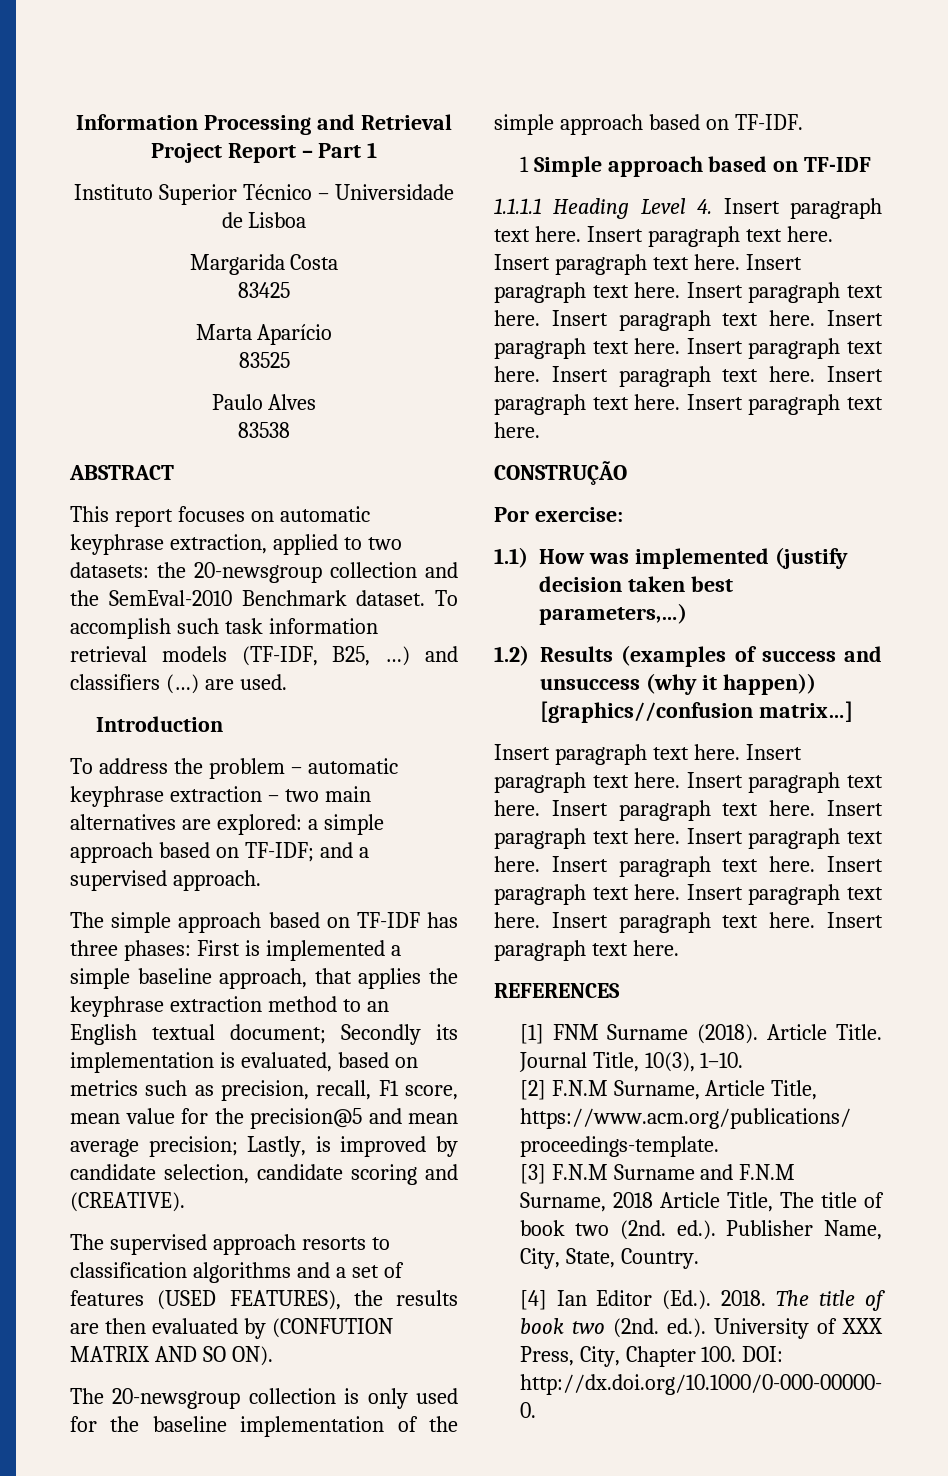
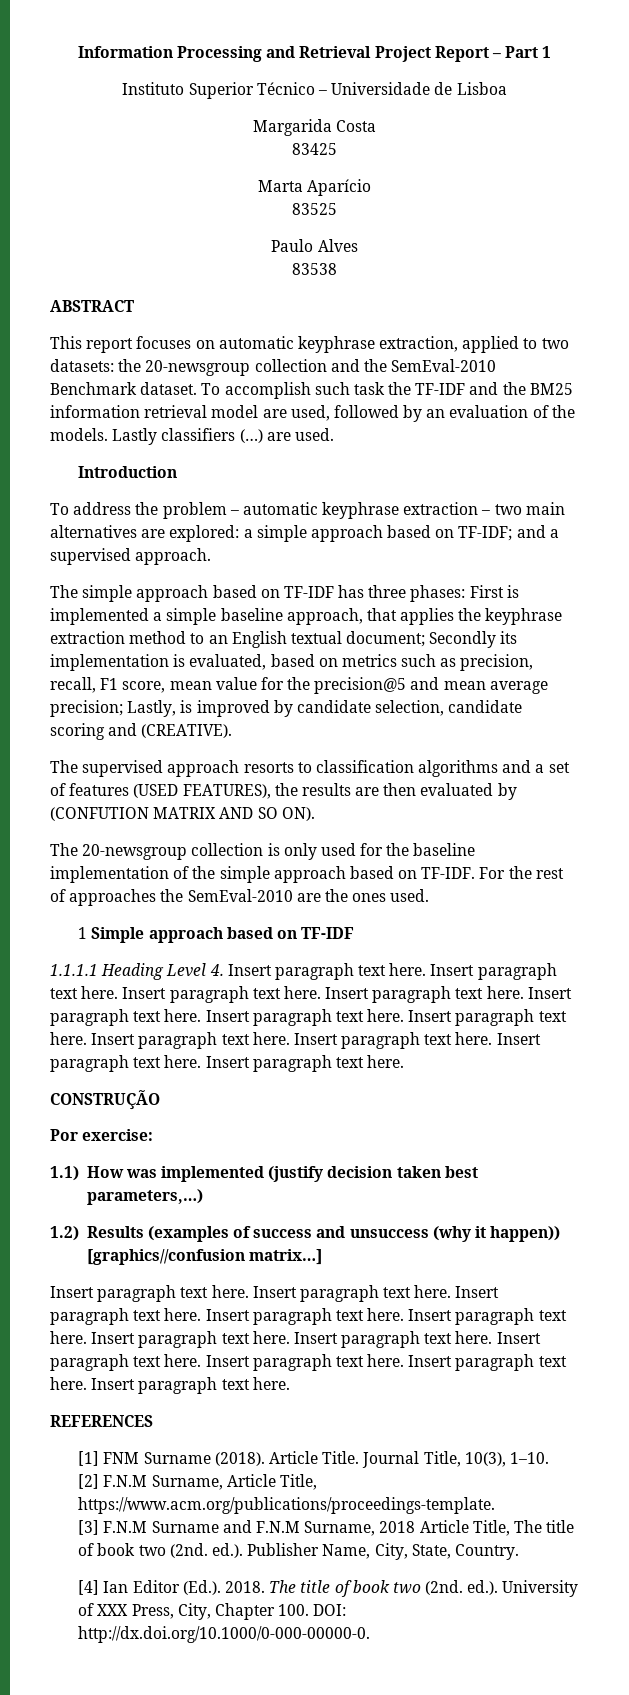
- To accomplish such task information retrieval models (TF-IDF, B25, …) and classifiers (…) are used.
+ To accomplish such task the TF-IDF and the BM25 information retrieval model are used, followed by an evaluation of the models. Lastly classifiers (…) are used.
+ For the rest of approaches the SemEval-2010 are the ones used.

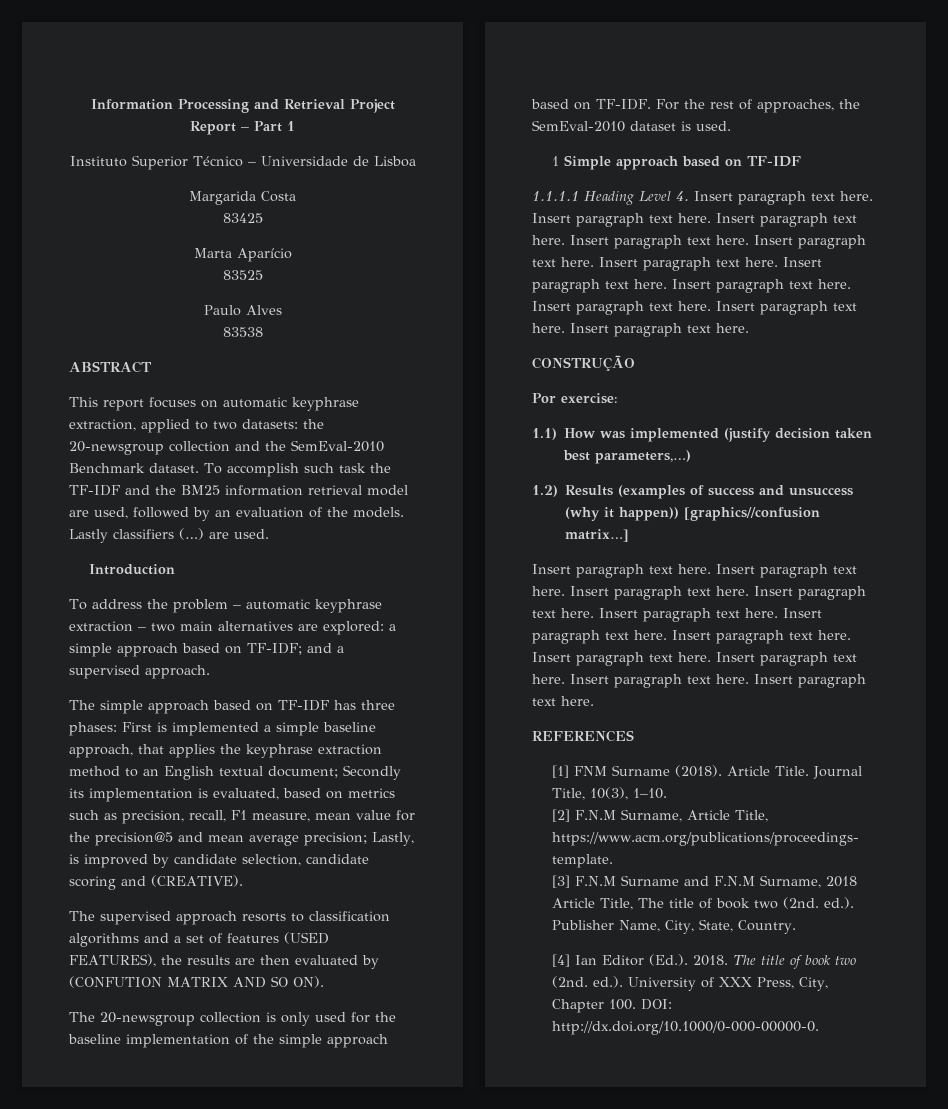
- The simple approach based on TF-IDF has three phases: First is implemented a simple baseline approach, that applies the keyphrase extraction method to an English textual document; Secondly its implementation is evaluated, based on metrics such as precision, recall, F1 score, mean value for the precision@5 and mean average precision; Lastly, is improved by candidate selection, candidate scoring and (CREATIVE).
+ The simple approach based on TF-IDF has three phases: First is implemented a simple baseline approach, that applies the keyphrase extraction method to an English textual document; Secondly its implementation is evaluated, based on metrics such as precision, recall, F1 measure, mean value for the precision@5 and mean average precision; Lastly, is improved by candidate selection, candidate scoring and (CREATIVE).
- For the rest of approaches the SemEval-2010 are the ones used.
+ For the rest of approaches, the SemEval-2010 dataset is used.

